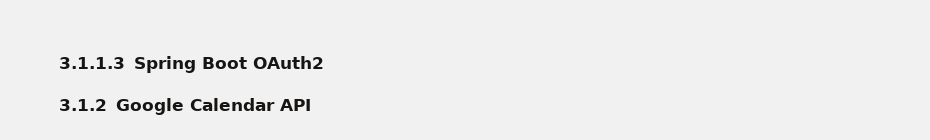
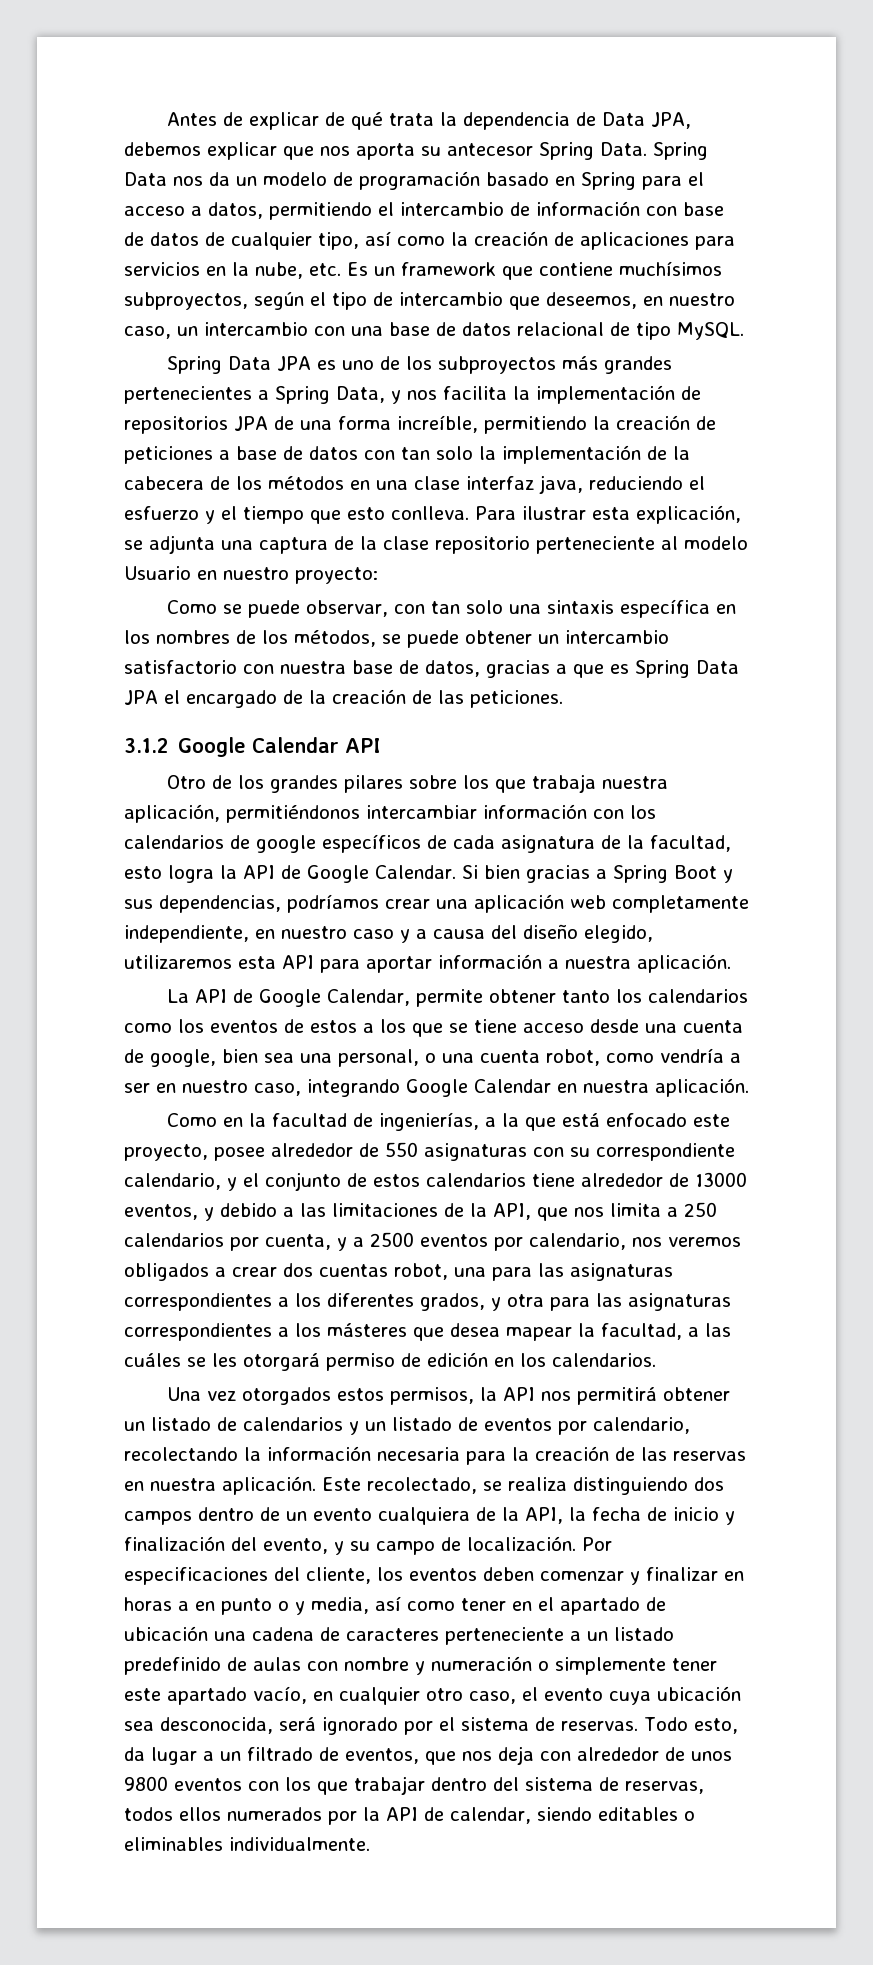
- 3.1.1.3 Spring Boot OAuth2
+ Antes de explicar de qué trata la dependencia de Data JPA, debemos explicar que nos aporta su antecesor Spring Data. Spring Data nos da un modelo de programación basado en Spring para el acceso a datos, permitiendo el intercambio de información con base de datos de cualquier tipo, así como la creación de aplicaciones para servicios en la nube, etc. Es un framework que contiene muchísimos subproyectos, según el tipo de intercambio que deseemos, en nuestro caso, un intercambio con una base de datos relacional de tipo MySQL.
+ Spring Data JPA es uno de los subproyectos más grandes pertenecientes a Spring Data, y nos facilita la implementación de repositorios JPA de una forma increíble, permitiendo la creación de peticiones a base de datos con tan solo la implementación de la cabecera de los métodos en una clase interfaz java, reduciendo el esfuerzo y el tiempo que esto conlleva. Para ilustrar esta explicación, se adjunta una captura de la clase repositorio perteneciente al modelo Usuario en nuestro proyecto:
+ Como se puede observar, con tan solo una sintaxis específica en los nombres de los métodos, se puede obtener un intercambio satisfactorio con nuestra base de datos, gracias a que es Spring Data JPA el encargado de la creación de las peticiones.
  3.1.2 Google Calendar API
+ Otro de los grandes pilares sobre los que trabaja nuestra aplicación, permitiéndonos intercambiar información con los calendarios de google específicos de cada asignatura de la facultad, esto logra la API de Google Calendar. Si bien gracias a Spring Boot y sus dependencias, podríamos crear una aplicación web completamente independiente, en nuestro caso y a causa del diseño elegido, utilizaremos esta API para aportar información a nuestra aplicación.
+ La API de Google Calendar, permite obtener tanto los calendarios como los eventos de estos a los que se tiene acceso desde una cuenta de google, bien sea una personal, o una cuenta robot, como vendría a ser en nuestro caso, integrando Google Calendar en nuestra aplicación.
+ Como en la facultad de ingenierías, a la que está enfocado este proyecto, posee alrededor de 550 asignaturas con su correspondiente calendario, y el conjunto de estos calendarios tiene alrededor de 13000 eventos, y debido a las limitaciones de la API, que nos limita a 250 calendarios por cuenta, y a 2500 eventos por calendario, nos veremos obligados a crear dos cuentas robot, una para las asignaturas correspondientes a los diferentes grados, y otra para las asignaturas correspondientes a los másteres que desea mapear la facultad, a las cuáles se les otorgará permiso de edición en los calendarios.
+ Una vez otorgados estos permisos, la API nos permitirá obtener un listado de calendarios y un listado de eventos por calendario, recolectando la información necesaria para la creación de las reservas en nuestra aplicación. Este recolectado, se realiza distinguiendo dos campos dentro de un evento cualquiera de la API, la fecha de inicio y finalización del evento, y su campo de localización. Por especificaciones del cliente, los eventos deben comenzar y finalizar en horas a en punto o y media, así como tener en el apartado de ubicación una cadena de caracteres perteneciente a un listado predefinido de aulas con nombre y numeración o simplemente tener este apartado vacío, en cualquier otro caso, el evento cuya ubicación sea desconocida, será ignorado por el sistema de reservas. Todo esto, da lugar a un filtrado de eventos, que nos deja con alrededor de unos 9800 eventos con los que trabajar dentro del sistema de reservas, todos ellos numerados por la API de calendar, siendo editables o eliminables individualmente.

